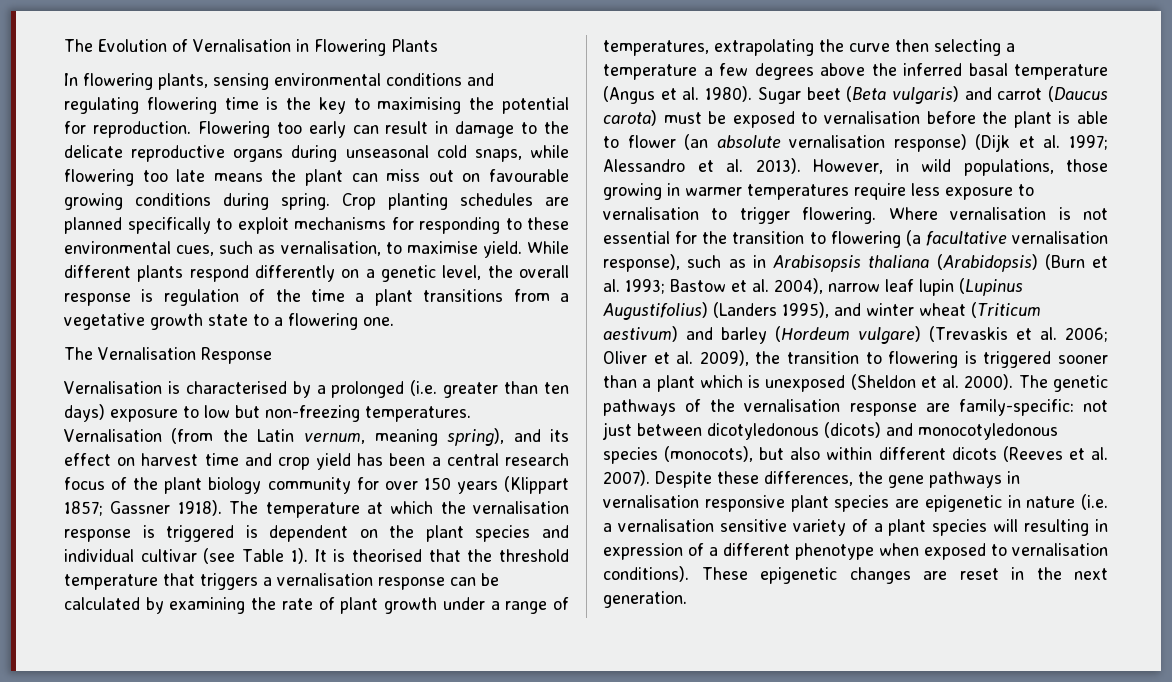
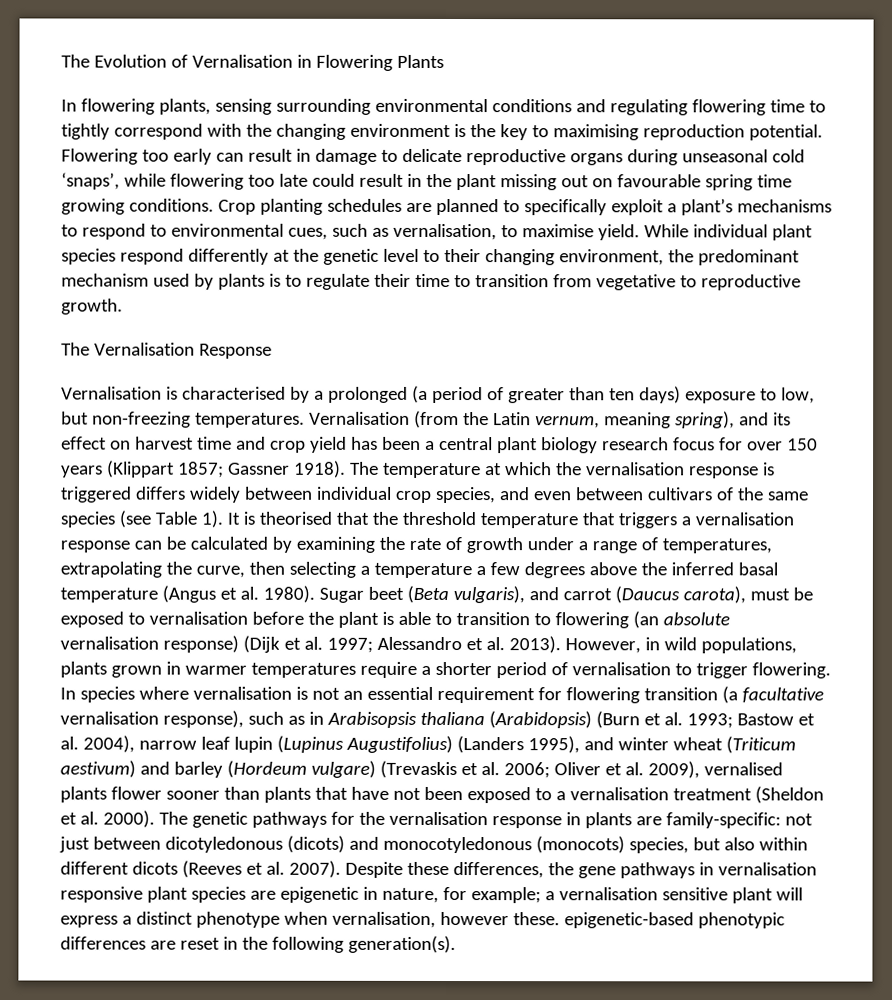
- In flowering plants, sensing environmental conditions and regulating flowering time is the key to maximising the potential for reproduction.
+ In flowering plants, sensing surrounding environmental conditions and regulating flowering time to tightly correspond with the changing environment is the key to maximising reproduction potential.
- Flowering too early can result in damage to the delicate reproductive organs during unseasonal cold snaps, while flowering too late means the plant can miss out on favourable growing conditions during spring.
+ Flowering too early can result in damage to delicate reproductive organs during unseasonal cold ‘snaps’, while flowering too late could result in the plant missing out on favourable spring time growing conditions.
- Crop planting schedules are planned specifically to exploit mechanisms for responding to these environmental cues, such as vernalisation, to maximise yield.
+ Crop planting schedules are planned to specifically exploit a plant’s mechanisms to respond to environmental cues, such as vernalisation, to maximise yield.
- While different plants respond differently on a genetic level, the overall response is regulation of the time a plant transitions from a vegetative growth state to a flowering one.
+ While individual plant species respond differently at the genetic level to their changing environment, the predominant mechanism used by plants is to regulate their time to transition from vegetative to reproductive growth.
- Vernalisation is characterised by a prolonged (i.e. greater than ten days) exposure to low but non-freezing temperatures.
+ Vernalisation is characterised by a prolonged (a period of greater than ten days) exposure to low, but non-freezing temperatures.
- Vernalisation (from the Latin vernum, meaning spring), and its effect on harvest time and crop yield has been a central research focus of the plant biology community for over 150 years (Klippart 1857; Gassner 1918).
+ Vernalisation (from the Latin vernum, meaning spring), and its effect on harvest time and crop yield has been a central plant biology research focus for over 150 years (Klippart 1857; Gassner 1918).
- The temperature at which the vernalisation response is triggered is dependent on the plant species and individual cultivar (see Table 1).
+ The temperature at which the vernalisation response is triggered differs widely between individual crop species, and even between cultivars of the same species (see Table 1).
- It is theorised that the threshold temperature that triggers a vernalisation response can be calculated by examining the rate of plant growth under a range of temperatures, extrapolating the curve then selecting a temperature a few degrees above the inferred basal temperature (Angus et al. 1980).
+ It is theorised that the threshold temperature that triggers a vernalisation response can be calculated by examining the rate of growth under a range of temperatures, extrapolating the curve, then selecting a temperature a few degrees above the inferred basal temperature (Angus et al. 1980).
- Sugar beet (Beta vulgaris) and carrot (Daucus carota) must be exposed to vernalisation before the plant is able to flower (an absolute vernalisation response) (Dijk et al. 1997; Alessandro et al. 2013).
+ Sugar beet (Beta vulgaris), and carrot (Daucus carota), must be exposed to vernalisation before the plant is able to transition to flowering (an absolute vernalisation response) (Dijk et al. 1997; Alessandro et al. 2013).
- However, in wild populations, those growing in warmer temperatures require less exposure to vernalisation to trigger flowering. Where vernalisation is not essential for the transition to flowering (a facultative vernalisation response), such as in Arabisopsis thaliana (Arabidopsis) (Burn et al. 1993; Bastow et al. 2004), narrow leaf lupin (Lupinus Augustifolius) (Landers 1995), and winter wheat (Triticum aestivum) and barley (Hordeum vulgare) (Trevaskis et al. 2006; Oliver et al. 2009), the transition to flowering is triggered sooner than a plant which is unexposed (Sheldon et al. 2000).
+ However, in wild populations, plants grown in warmer temperatures require a shorter period of vernalisation to trigger flowering. In species where vernalisation is not an essential requirement for flowering transition (a facultative vernalisation response), such as in Arabisopsis thaliana (Arabidopsis) (Burn et al. 1993; Bastow et al. 2004), narrow leaf lupin (Lupinus Augustifolius) (Landers 1995), and winter wheat (Triticum aestivum) and barley (Hordeum vulgare) (Trevaskis et al. 2006; Oliver et al. 2009), vernalised plants flower sooner than plants that have not been exposed to a vernalisation treatment (Sheldon et al. 2000).
- The genetic pathways of the vernalisation response are family-specific: not just between dicotyledonous (dicots) and monocotyledonous species (monocots), but also within different dicots (Reeves et al. 2007).
+ The genetic pathways for the vernalisation response in plants are family-specific: not just between dicotyledonous (dicots) and monocotyledonous (monocots) species, but also within different dicots (Reeves et al. 2007).
- Despite these differences, the gene pathways in vernalisation responsive plant species are epigenetic in nature (i.e. a vernalisation sensitive variety of a plant species will resulting in expression of a different phenotype when exposed to vernalisation conditions). These epigenetic changes are reset in the next generation.
+ Despite these differences, the gene pathways in vernalisation responsive plant species are epigenetic in nature, for example; a vernalisation sensitive plant will express a distinct phenotype when vernalisation, however these. epigenetic-based phenotypic differences are reset in the following generation(s).

